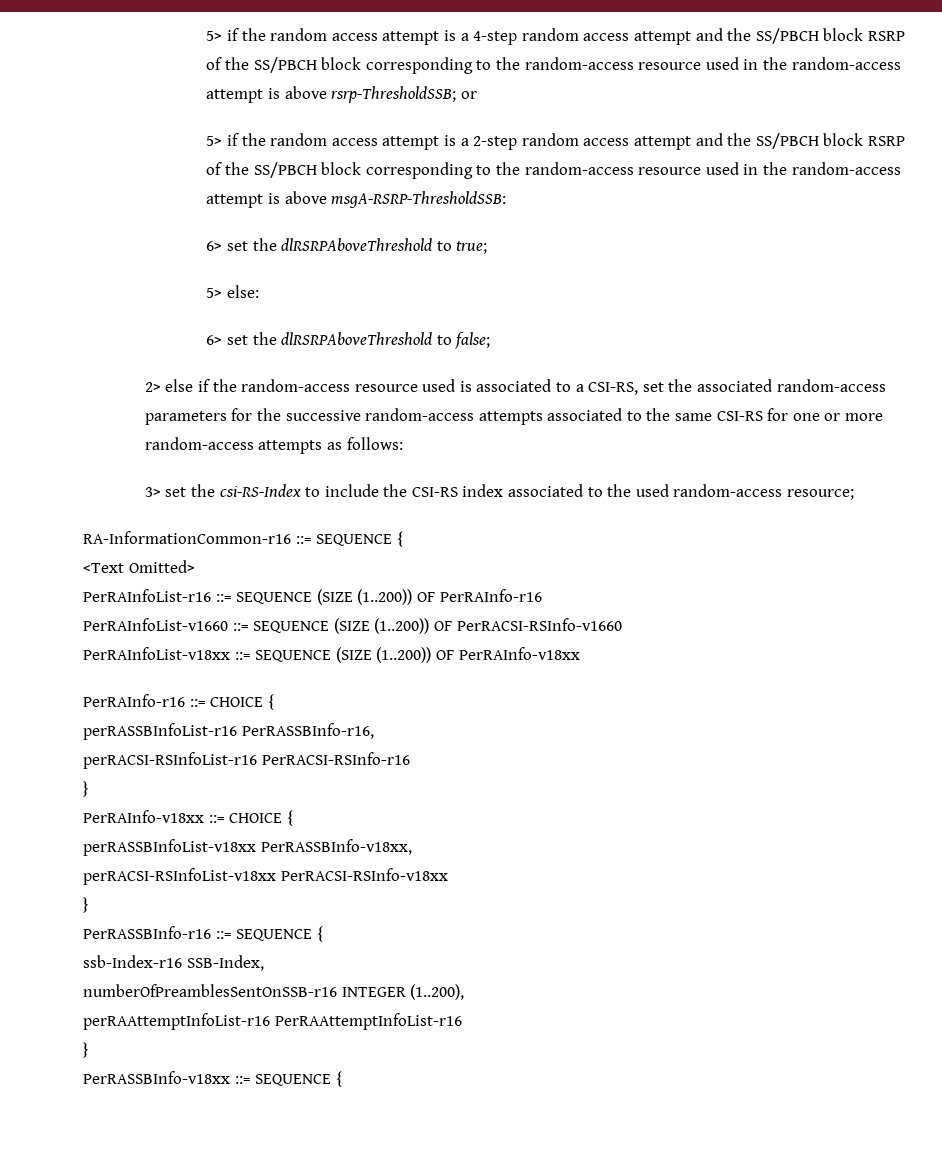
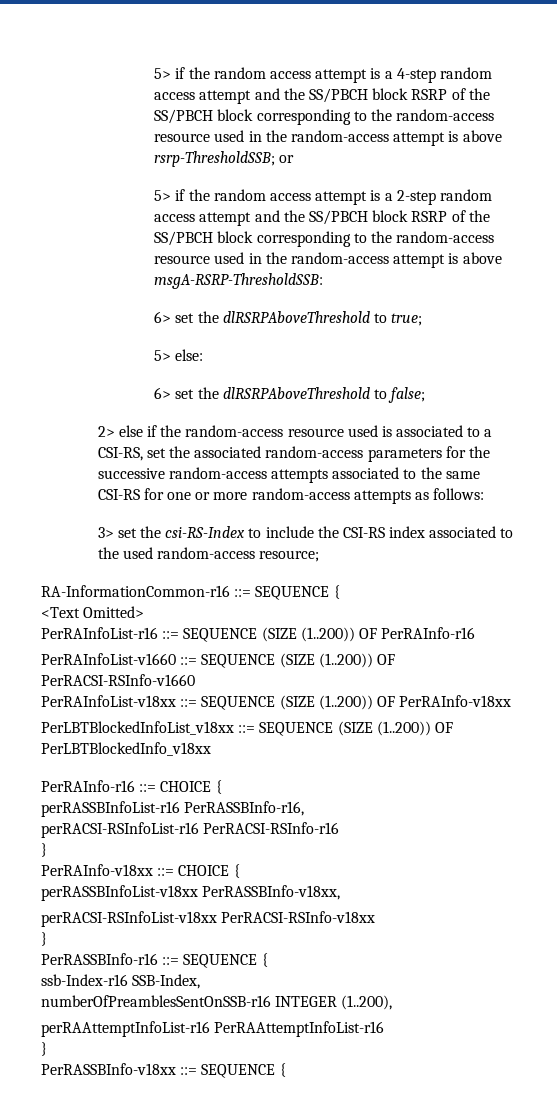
+ PerLBTBlockedInfoList_v18xx ::= SEQUENCE (SIZE (1..200)) OF PerLBTBlockedInfo_v18xx

